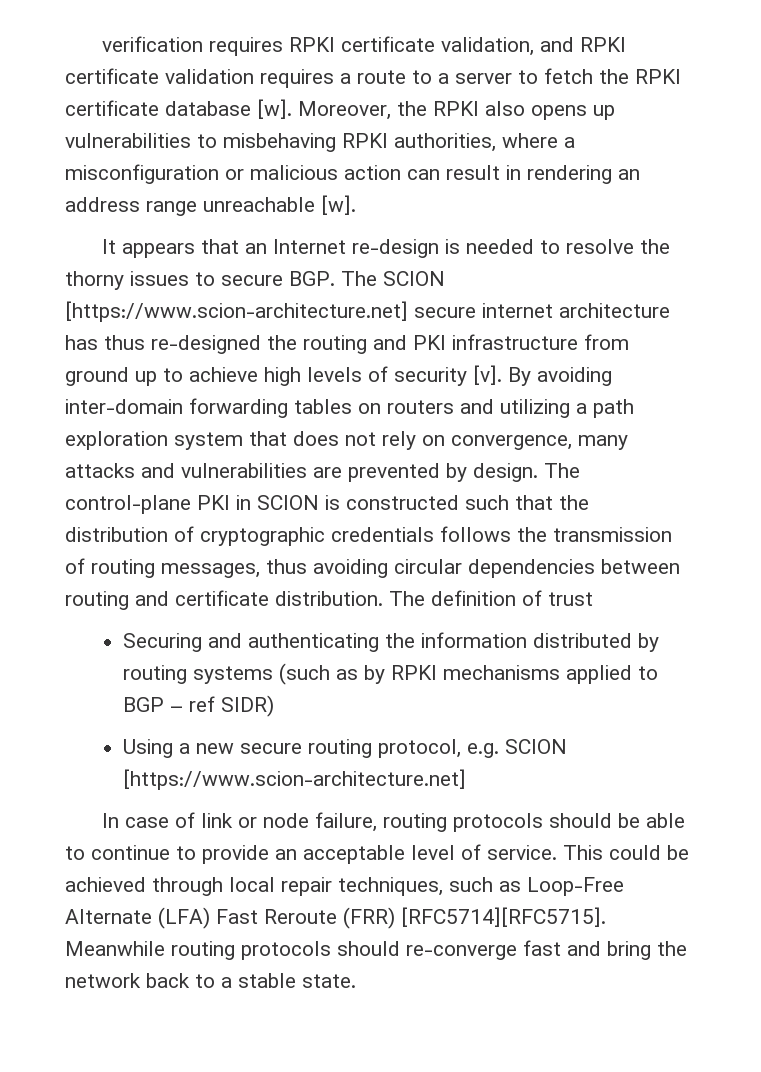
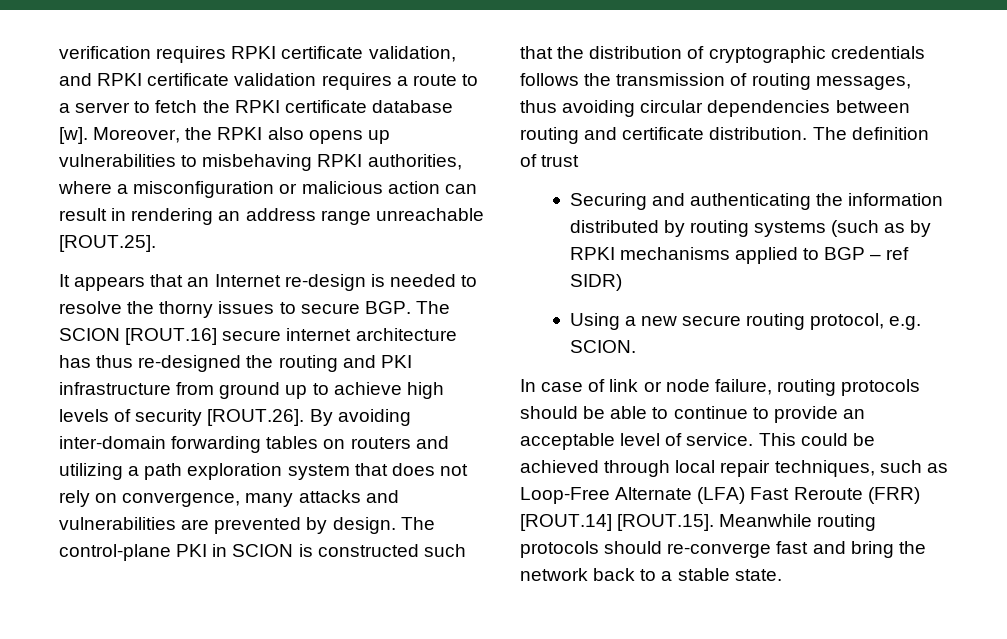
- Moreover, the RPKI also opens up vulnerabilities to misbehaving RPKI authorities, where a misconfiguration or malicious action can result in rendering an address range unreachable [w].
+ Moreover, the RPKI also opens up vulnerabilities to misbehaving RPKI authorities, where a misconfiguration or malicious action can result in rendering an address range unreachable [ROUT.25].
- It appears that an Internet re-design is needed to resolve the thorny issues to secure BGP. The SCION [https://www.scion-architecture.net] secure internet architecture has thus re-designed the routing and PKI infrastructure from ground up to achieve high levels of security [v]. By avoiding inter-domain forwarding tables on routers and utilizing a path exploration system that does not rely on convergence, many attacks and vulnerabilities are prevented by design.
+ It appears that an Internet re-design is needed to resolve the thorny issues to secure BGP. The SCION [ROUT.16] secure internet architecture has thus re-designed the routing and PKI infrastructure from ground up to achieve high levels of security [ROUT.26]. By avoiding inter-domain forwarding tables on routers and utilizing a path exploration system that does not rely on convergence, many attacks and vulnerabilities are prevented by design.
- Using a new secure routing protocol, e.g. SCION [https://www.scion-architecture.net]
+ Using a new secure routing protocol, e.g. SCION.
- This could be achieved through local repair techniques, such as Loop-Free Alternate (LFA) Fast Reroute (FRR) [RFC5714][RFC5715]. Meanwhile routing protocols should re-converge fast and bring the network back to a stable state.
+ This could be achieved through local repair techniques, such as Loop-Free Alternate (LFA) Fast Reroute (FRR) [ROUT.14] [ROUT.15]. Meanwhile routing protocols should re-converge fast and bring the network back to a stable state.

